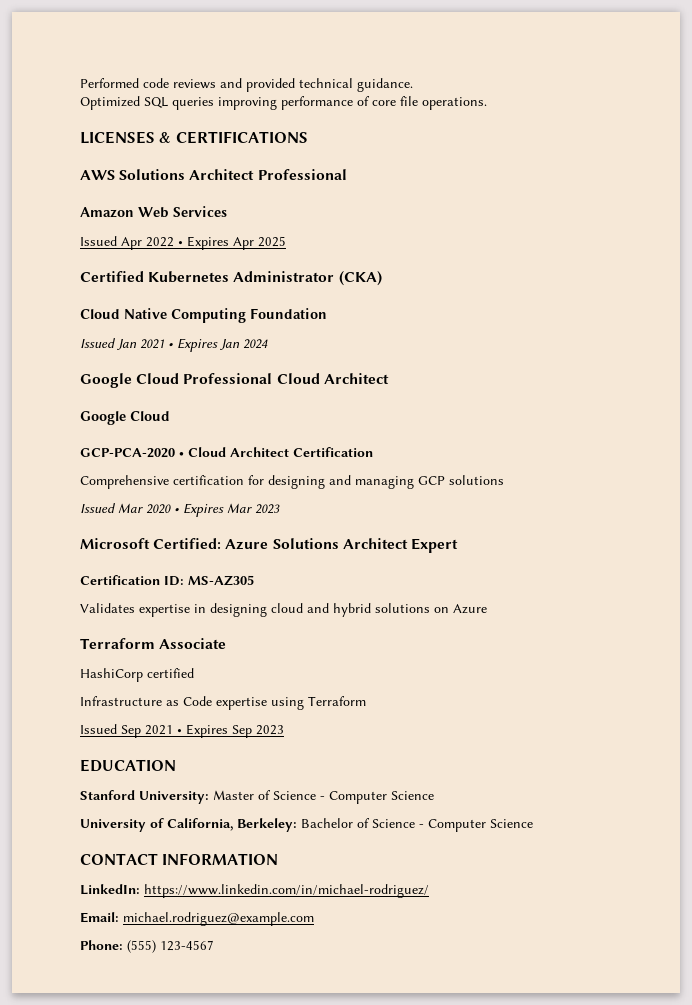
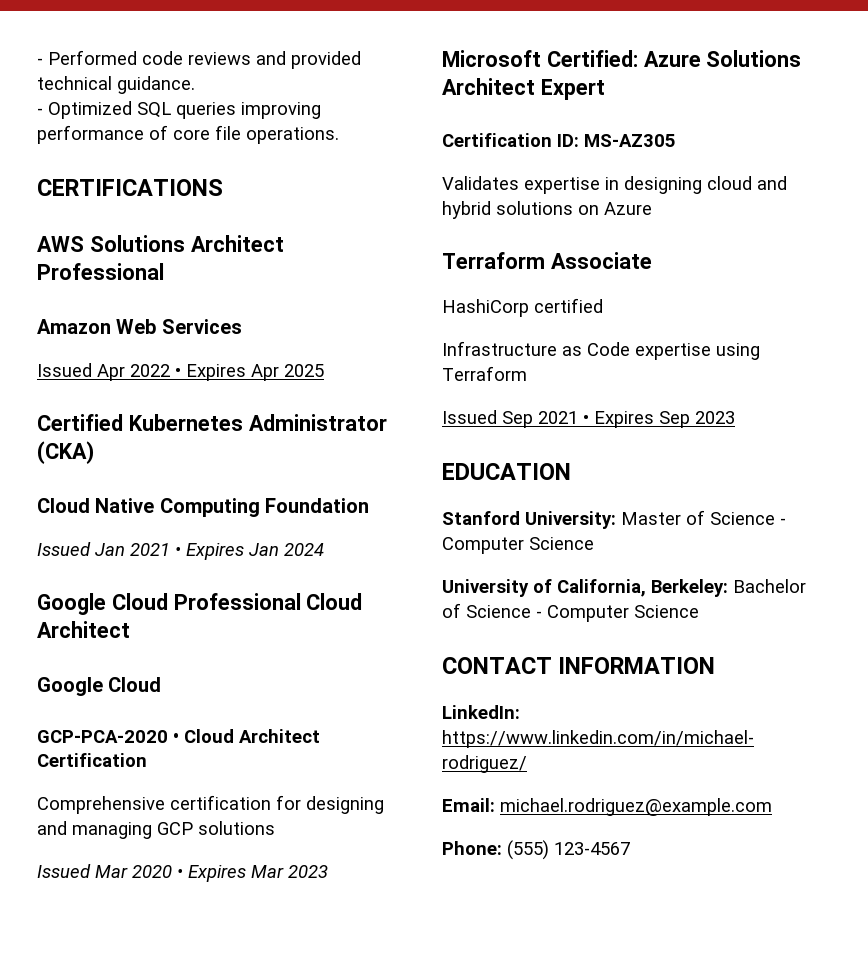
- Performed code reviews and provided technical guidance.
+ - Performed code reviews and provided technical guidance.
- Optimized SQL queries improving performance of core file operations.
+ - Optimized SQL queries improving performance of core file operations.
- LICENSES & CERTIFICATIONS
+ CERTIFICATIONS

